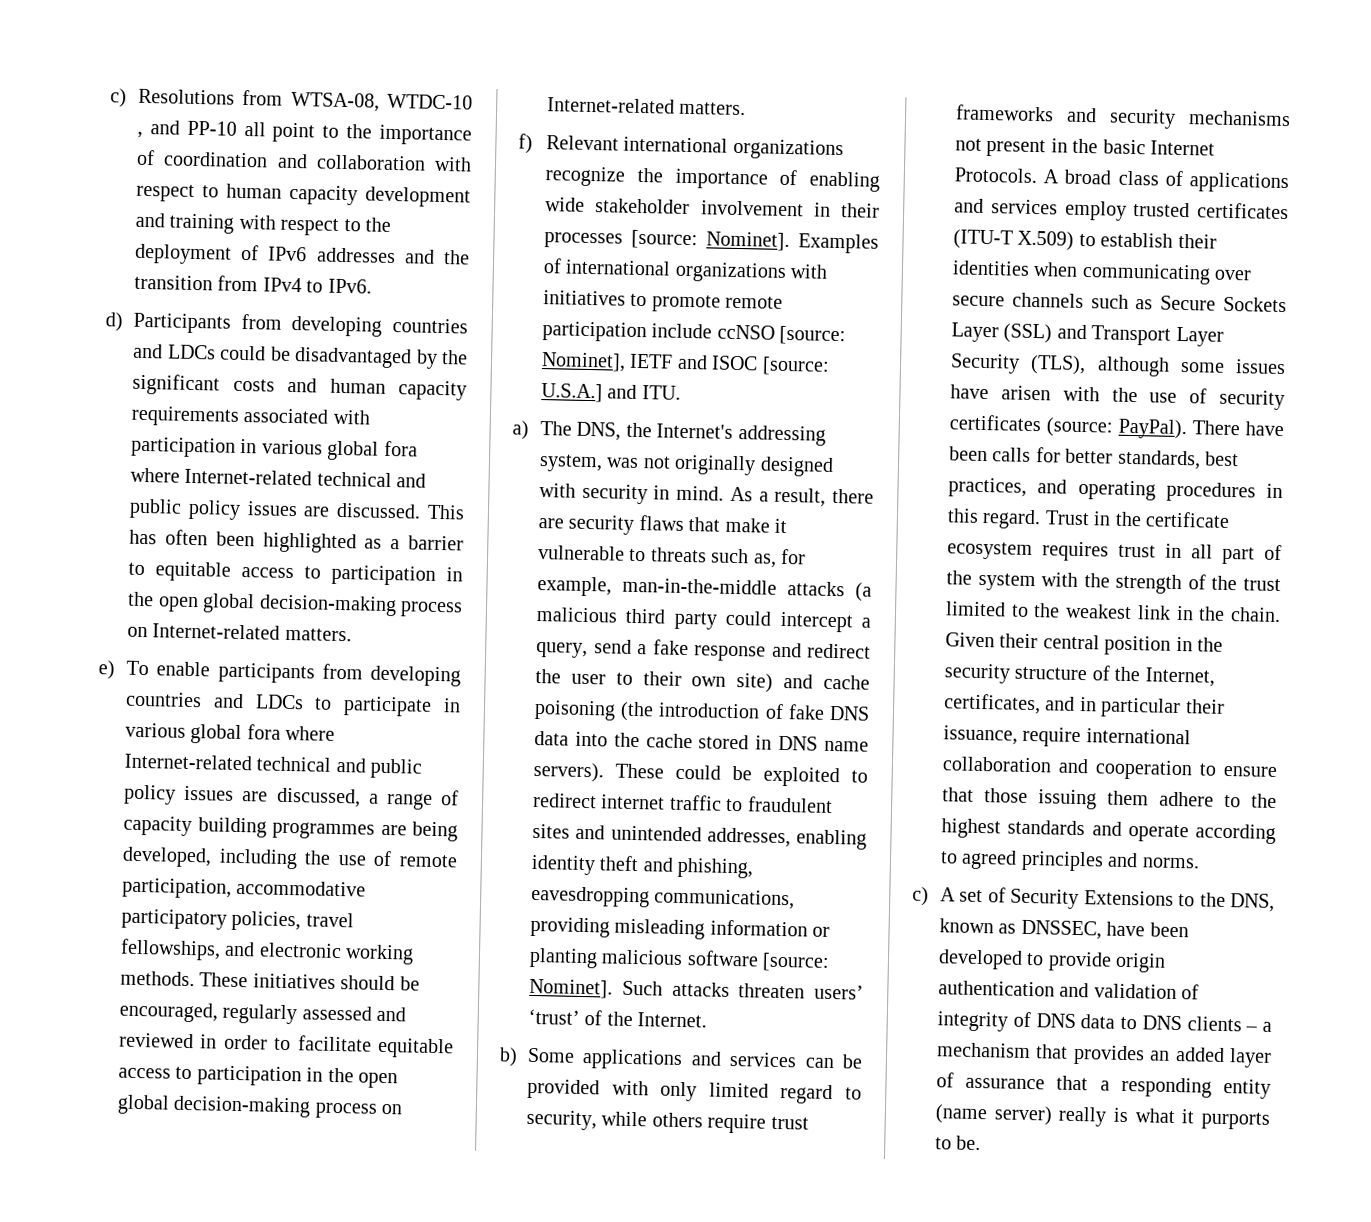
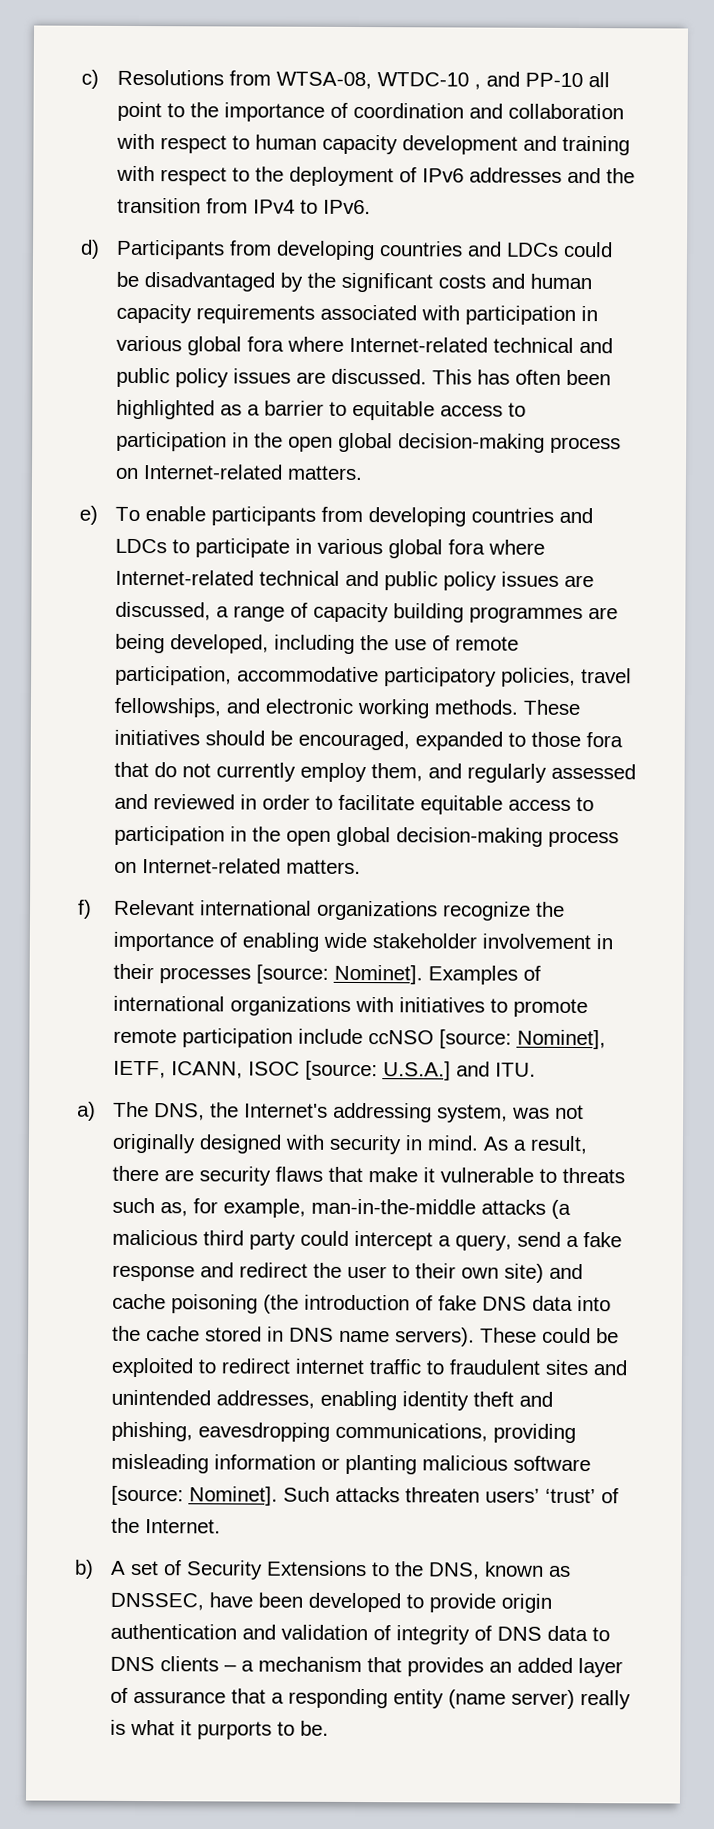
- These initiatives should be encouraged, regularly assessed and reviewed in order to facilitate equitable access to participation in the open global decision-making process on Internet-related matters.
+ These initiatives should be encouraged, expanded to those fora that do not currently employ them, and regularly assessed and reviewed in order to facilitate equitable access to participation in the open global decision-making process on Internet-related matters.
- Examples of international organizations with initiatives to promote remote participation include ccNSO [source: Nominet], IETF and ISOC [source: U.S.A.] and ITU.
+ Examples of international organizations with initiatives to promote remote participation include ccNSO [source: Nominet], IETF, ICANN, ISOC [source: U.S.A.] and ITU.
- b) Some applications and services can be provided with only limited regard to security, while others require trust frameworks and security mechanisms not present in the basic Internet Protocols. A broad class of applications and services employ trusted certificates (ITU-T X.509) to establish their identities when communicating over secure channels such as Secure Sockets Layer (SSL) and Transport Layer Security (TLS), although some issues have arisen with the use of security certificates (source: PayPal). There have been calls for better standards, best practices, and operating procedures in this regard. Trust in the certificate ecosystem requires trust in all part of the system with the strength of the trust limited to the weakest link in the chain. Given their central position in the security structure of the Internet, certificates, and in particular their issuance, require international collaboration and cooperation to ensure that those issuing them adhere to the highest standards and operate according to agreed principles and norms.
- c) A set of Security Extensions to the DNS, known as DNSSEC, have been developed to provide origin authentication and validation of integrity of DNS data to DNS clients – a mechanism that provides an added layer of assurance that a responding entity (name server) really is what it purports to be.
+ b) A set of Security Extensions to the DNS, known as DNSSEC, have been developed to provide origin authentication and validation of integrity of DNS data to DNS clients – a mechanism that provides an added layer of assurance that a responding entity (name server) really is what it purports to be.

